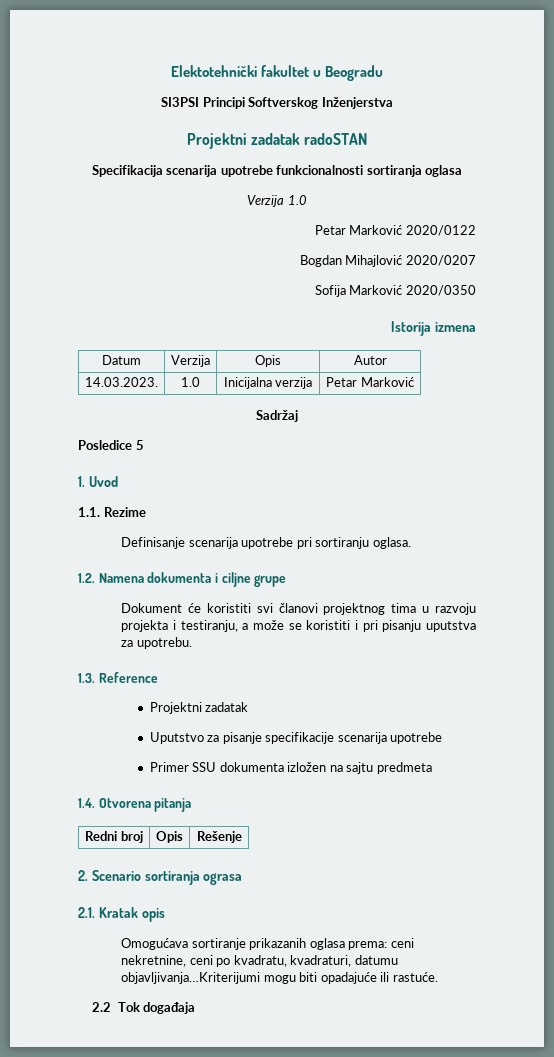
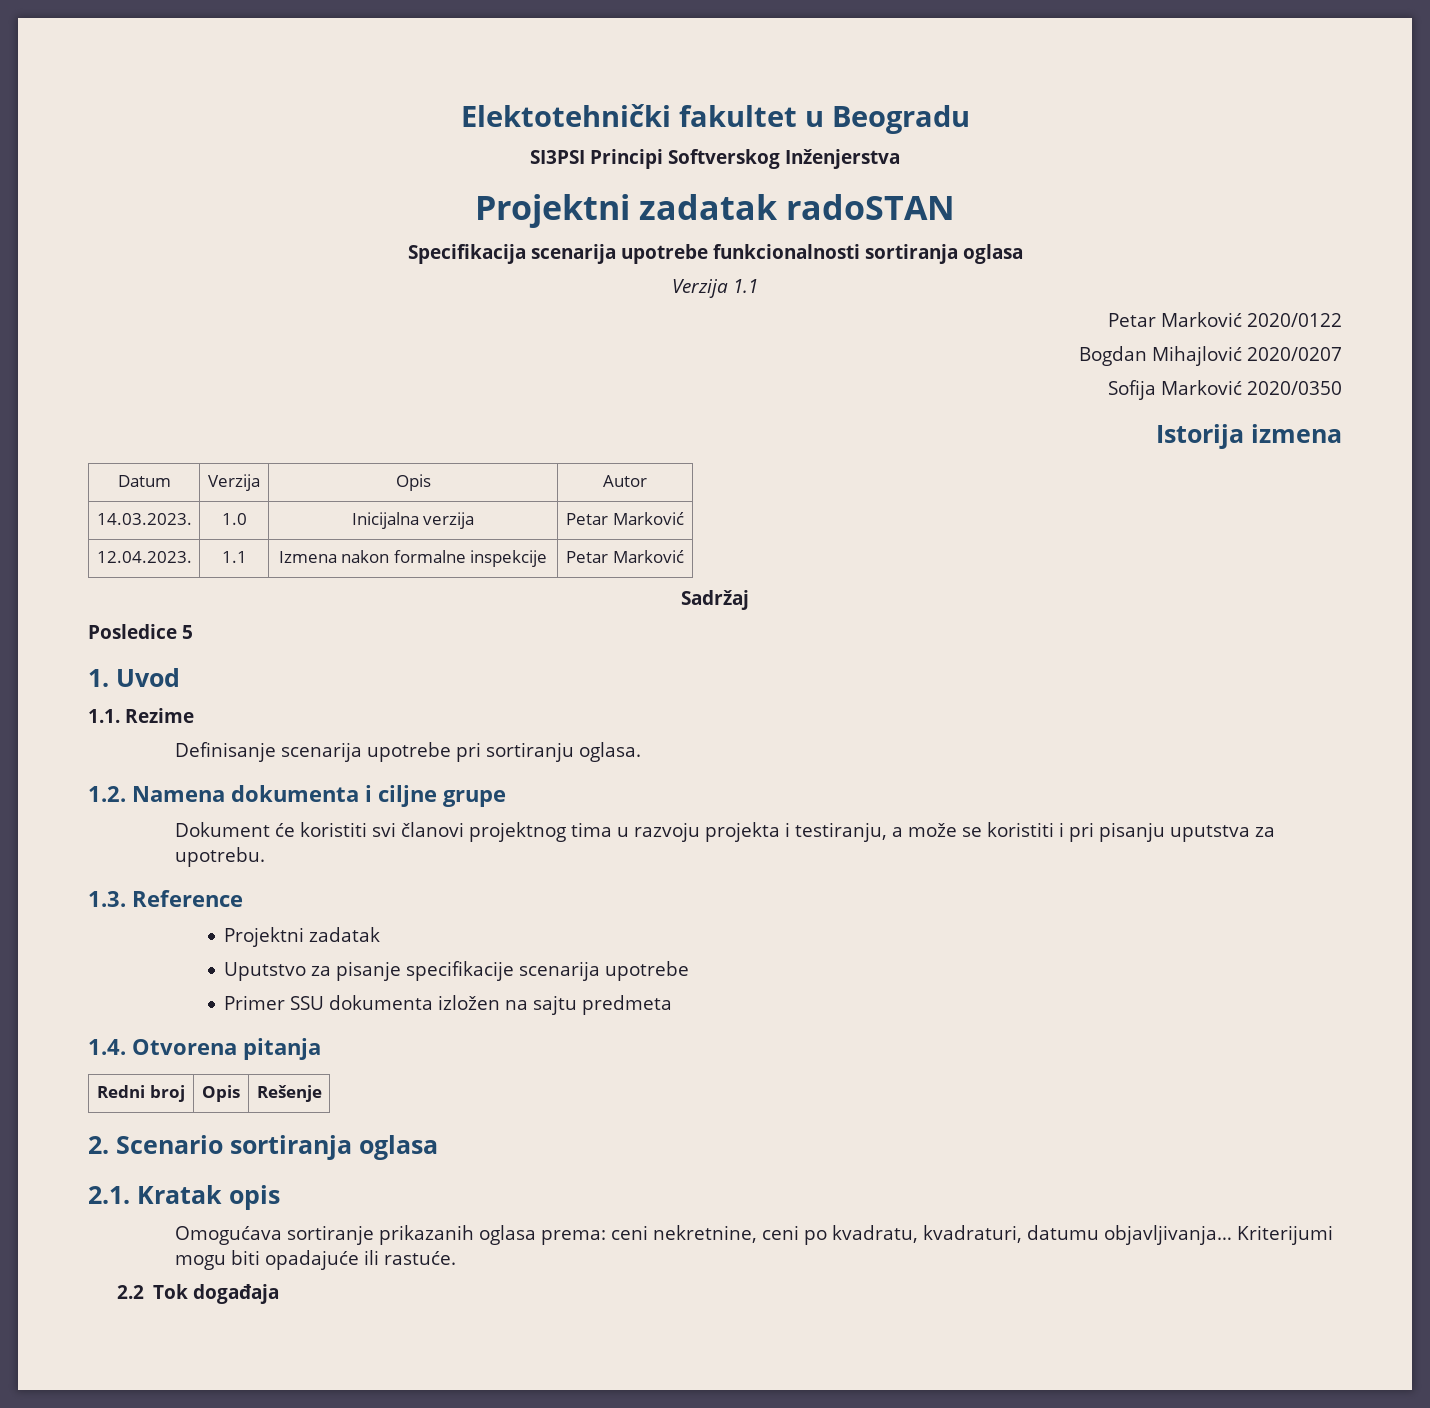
- Verzija 1.0
+ Verzija 1.1
+ 12.04.2023. | 1.1 | Izmena nakon formalne inspekcije | Petar Marković
- 2. Scenario sortiranja ograsa
+ 2. Scenario sortiranja oglasa
- Omogućava sortiranje prikazanih oglasa prema: ceni nekretnine, ceni po kvadratu, kvadraturi, datumu objavljivanja…Kriterijumi mogu biti opadajuće ili rastuće.
+ Omogućava sortiranje prikazanih oglasa prema: ceni nekretnine, ceni po kvadratu, kvadraturi, datumu objavljivanja… Kriterijumi mogu biti opadajuće ili rastuće.

